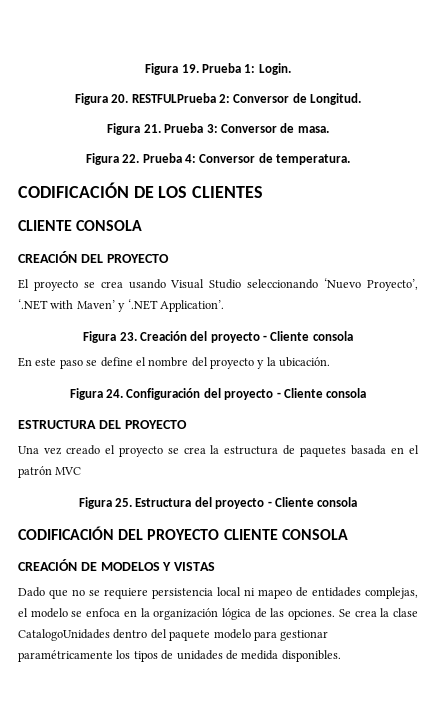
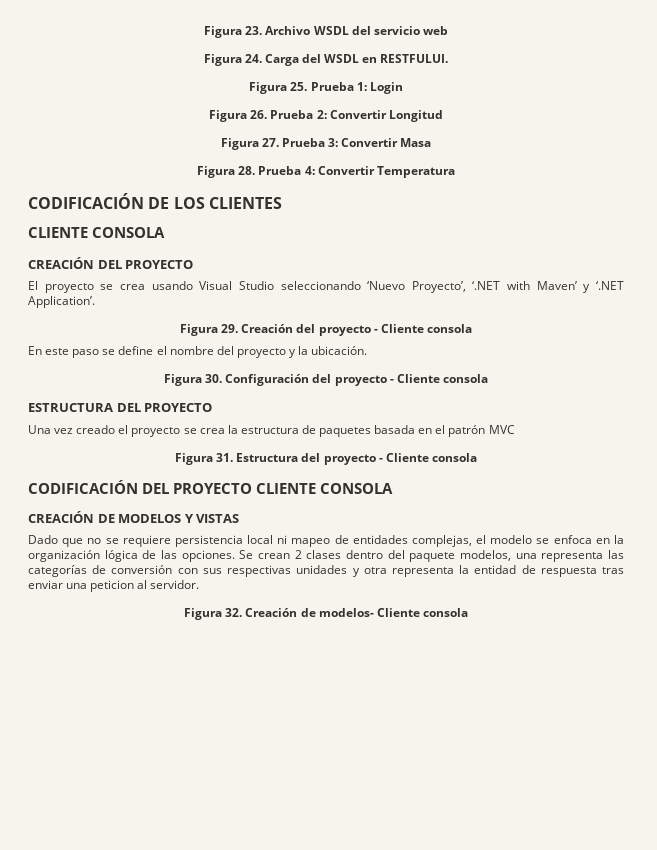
- Figura 19. Prueba 1: Login.
- Figura 20. RESTFULPrueba 2: Conversor de Longitud.
- Figura 21. Prueba 3: Conversor de masa.
- Figura 22. Prueba 4: Conversor de temperatura.
+ Figura 23. Archivo WSDL del servicio web
+ Figura 24. Carga del WSDL en RESTFULUI.
+ Figura 25. Prueba 1: Login
+ Figura 26. Prueba 2: Convertir Longitud
+ Figura 27. Prueba 3: Convertir Masa
+ Figura 28. Prueba 4: Convertir Temperatura
- Figura 23. Creación del proyecto - Cliente consola
+ Figura 29. Creación del proyecto - Cliente consola
- Figura 24. Configuración del proyecto - Cliente consola
+ Figura 30. Configuración del proyecto - Cliente consola
- Figura 25. Estructura del proyecto - Cliente consola
+ Figura 31. Estructura del proyecto - Cliente consola
- Se crea la clase CatalogoUnidades dentro del paquete modelo para gestionar paramétricamente los tipos de unidades de medida disponibles.
+ Se crean 2 clases dentro del paquete modelos, una representa las categorías de conversión con sus respectivas unidades y otra representa la entidad de respuesta tras enviar una peticion al servidor.
+ Figura 32. Creación de modelos- Cliente consola

